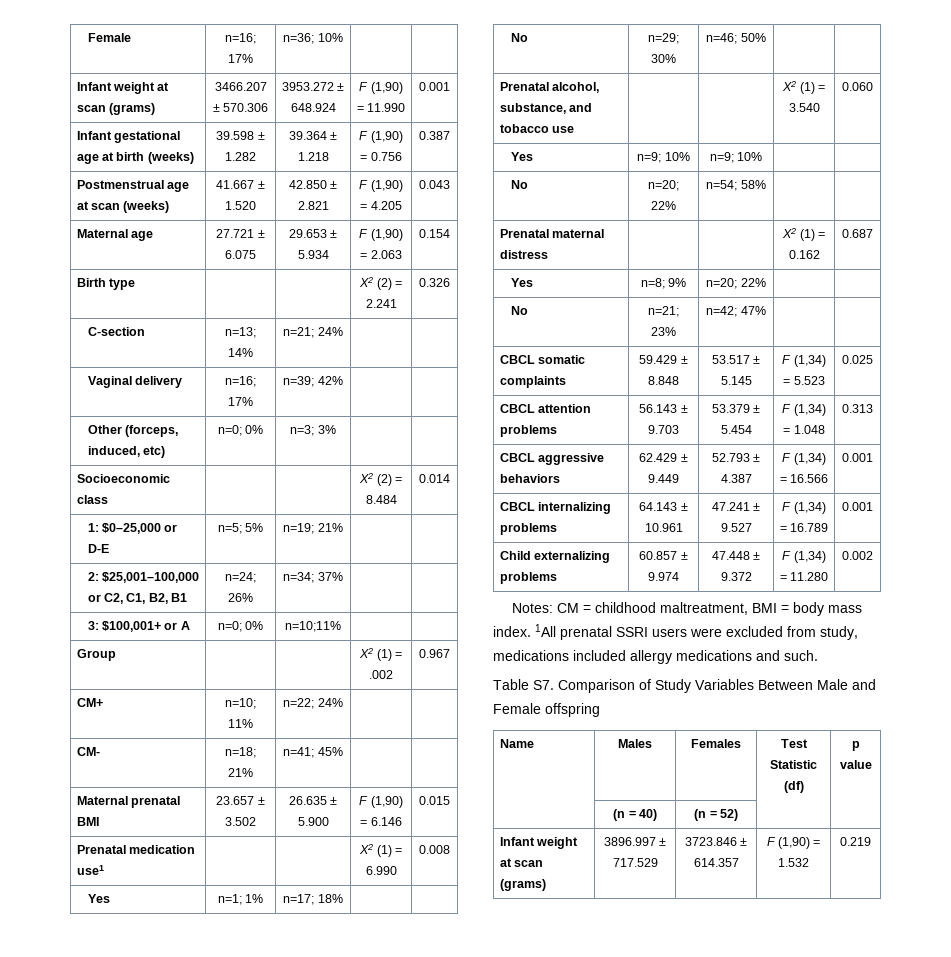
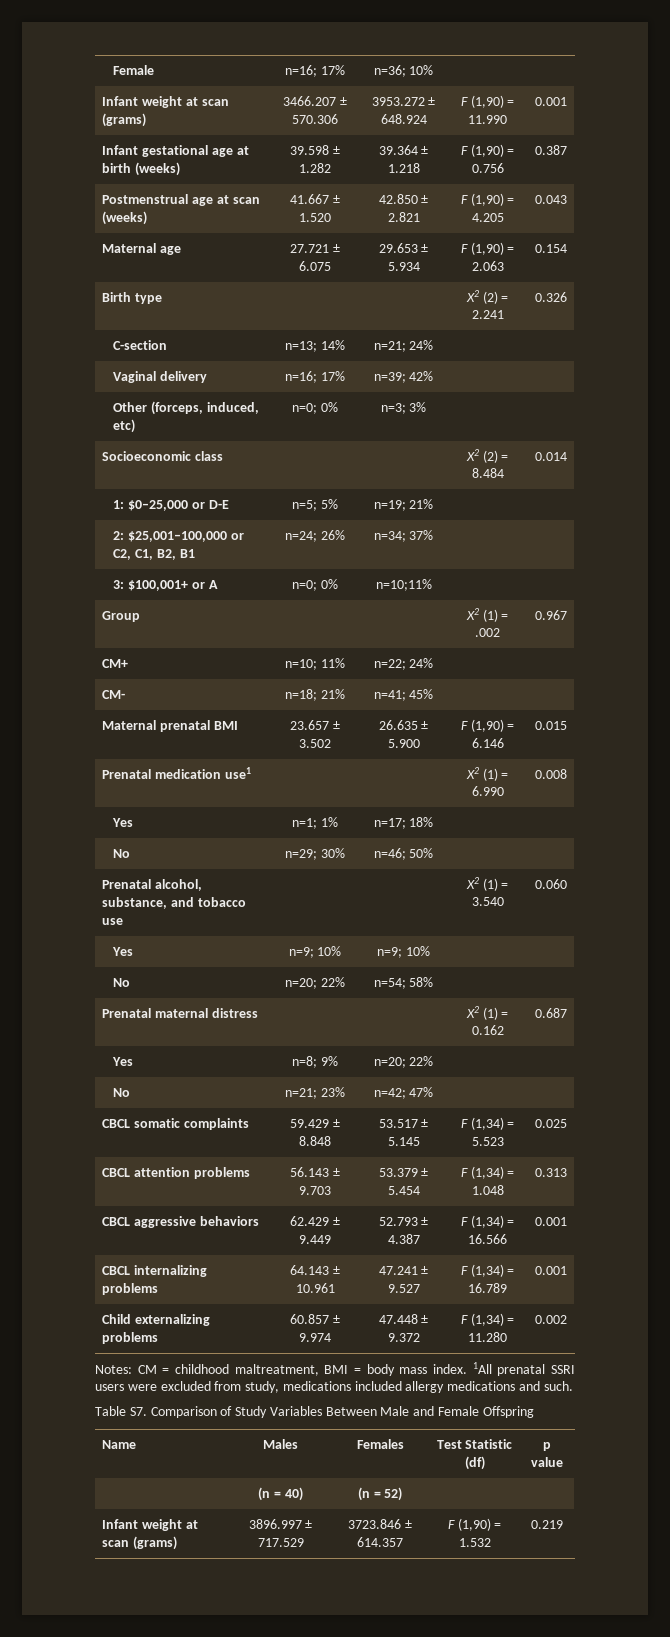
- Table S7. Comparison of Study Variables Between Male and Female offspring
+ Table S7. Comparison of Study Variables Between Male and Female Offspring

